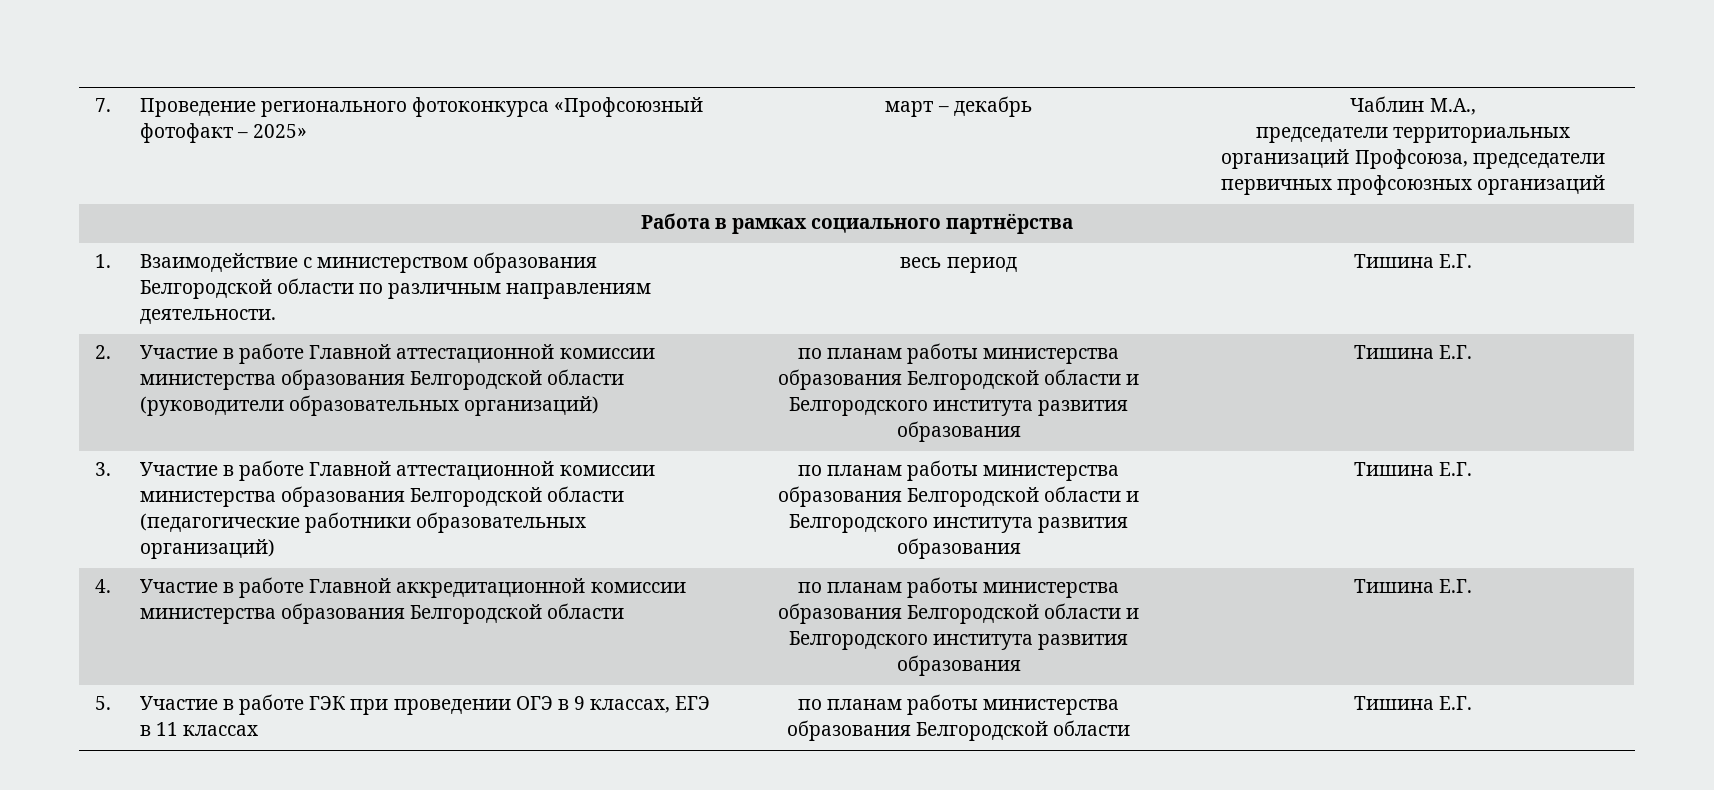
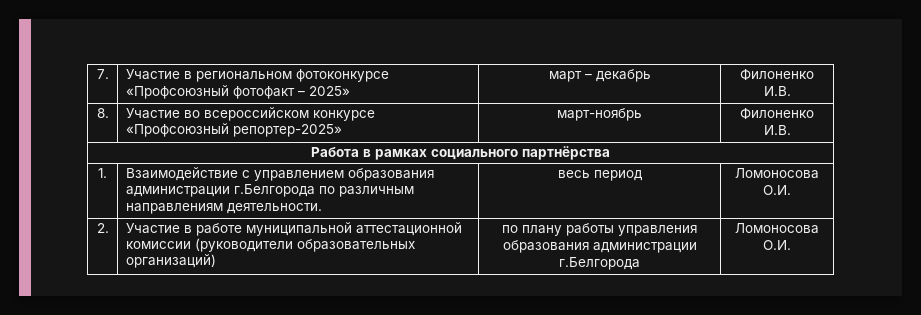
- 7. | Проведение регионального фотоконкурса «Профсоюзный фотофакт – 2025» | март – декабрь | Чаблин М.А.,
- председатели территориальных организаций Профсоюза, председатели первичных профсоюзных организаций
+ 7. | Участие в региональном фотоконкурсе «Профсоюзный фотофакт – 2025» | март – декабрь | Филоненко И.В.
+ 8. | Участие во всероссийском конкурсе «Профсоюзный репортер-2025» | март-ноябрь | Филоненко И.В.
- 1. | Взаимодействие с министерством образования Белгородской области по различным направлениям деятельности. | весь период | Тишина Е.Г.
+ 1. | Взаимодействие с управлением образования администрации г.Белгорода по различным направлениям деятельности. | весь период | Ломоносова О.И.
- 2. | Участие в работе Главной аттестационной комиссии министерства образования Белгородской области (руководители образовательных организаций) | по планам работы министерства образования Белгородской области и Белгородского института развития образования | Тишина Е.Г.
- 3. | Участие в работе Главной аттестационной комиссии министерства образования Белгородской области (педагогические работники образовательных организаций) | по планам работы министерства образования Белгородской области и Белгородского института развития образования | Тишина Е.Г.
- 4. | Участие в работе Главной аккредитационной комиссии министерства образования Белгородской области | по планам работы министерства образования Белгородской области и Белгородского института развития образования | Тишина Е.Г.
- 5. | Участие в работе ГЭК при проведении ОГЭ в 9 классах, ЕГЭ в 11 классах | по планам работы министерства образования Белгородской области | Тишина Е.Г.
+ 2. | Участие в работе муниципальной аттестационной комиссии (руководители образовательных организаций) | по плану работы управления образования администрации г.Белгорода | Ломоносова О.И.

